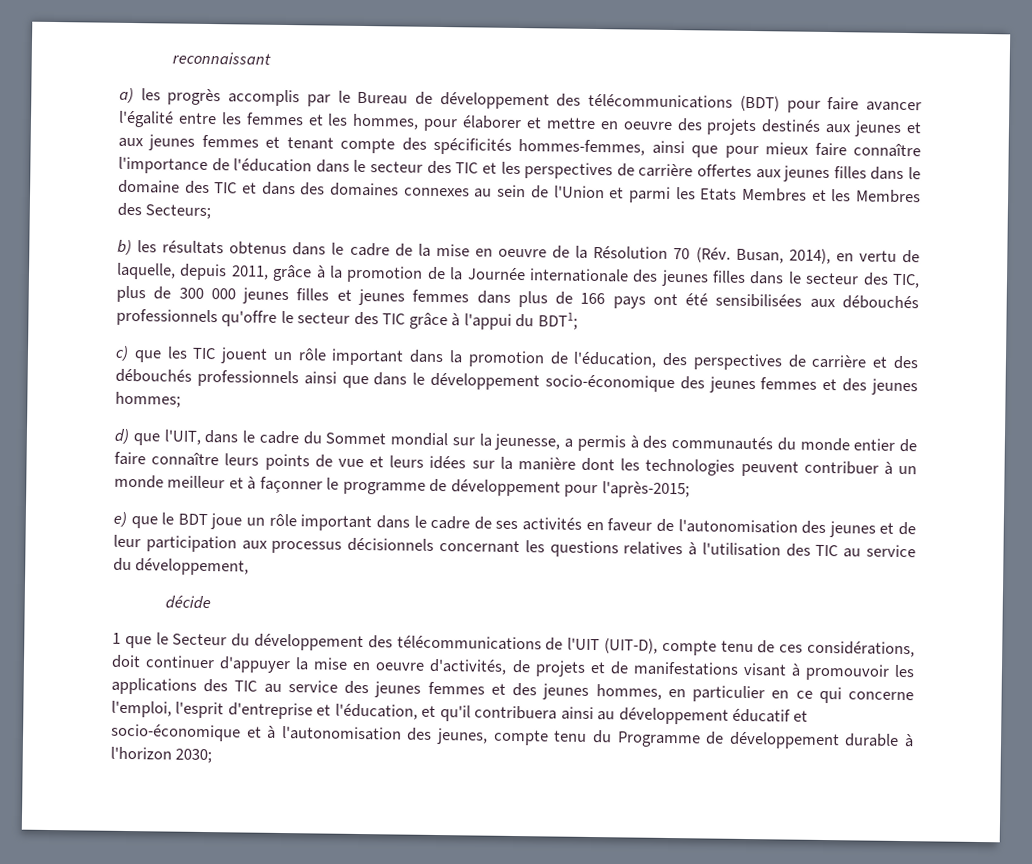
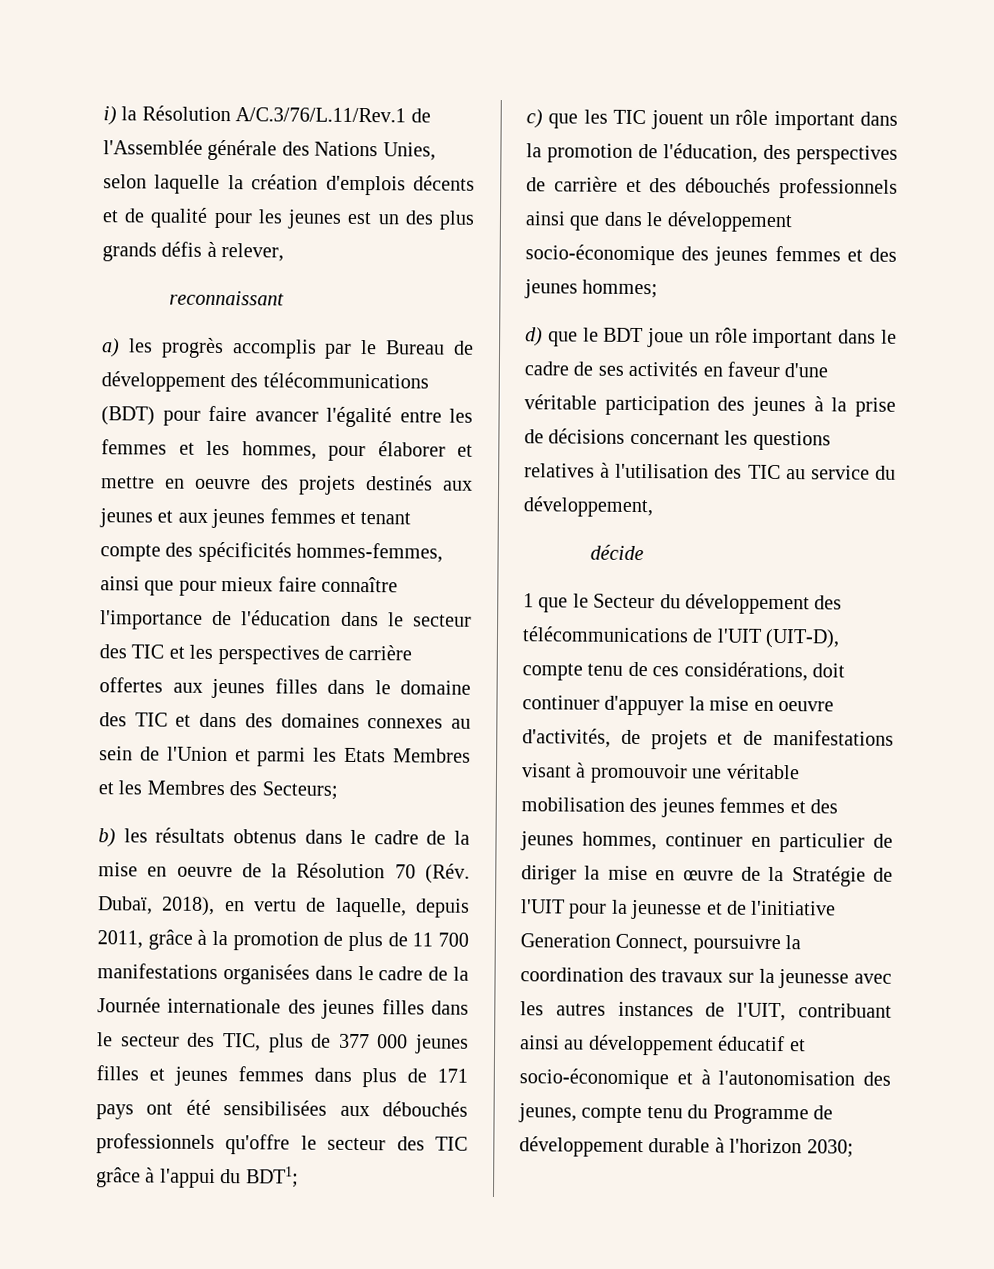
+ i) la Résolution A/C.3/76/L.11/Rev.1 de l'Assemblée générale des Nations Unies, selon laquelle la création d'emplois décents et de qualité pour les jeunes est un des plus grands défis à relever,
- b) les résultats obtenus dans le cadre de la mise en oeuvre de la Résolution 70 (Rév. Busan, 2014), en vertu de laquelle, depuis 2011, grâce à la promotion de la Journée internationale des jeunes filles dans le secteur des TIC, plus de 300 000 jeunes filles et jeunes femmes dans plus de 166 pays ont été sensibilisées aux débouchés professionnels qu'offre le secteur des TIC grâce à l'appui du BDT1;
+ b) les résultats obtenus dans le cadre de la mise en oeuvre de la Résolution 70 (Rév. Dubaï, 2018), en vertu de laquelle, depuis 2011, grâce à la promotion de plus de 11 700 manifestations organisées dans le cadre de la Journée internationale des jeunes filles dans le secteur des TIC, plus de 377 000 jeunes filles et jeunes femmes dans plus de 171 pays ont été sensibilisées aux débouchés professionnels qu'offre le secteur des TIC grâce à l'appui du BDT1;
- d) que l'UIT, dans le cadre du Sommet mondial sur la jeunesse, a permis à des communautés du monde entier de faire connaître leurs points de vue et leurs idées sur la manière dont les technologies peuvent contribuer à un monde meilleur et à façonner le programme de développement pour l'après-2015;
- e) que le BDT joue un rôle important dans le cadre de ses activités en faveur de l'autonomisation des jeunes et de leur participation aux processus décisionnels concernant les questions relatives à l'utilisation des TIC au service du développement,
+ d) que le BDT joue un rôle important dans le cadre de ses activités en faveur d'une véritable participation des jeunes à la prise de décisions concernant les questions relatives à l'utilisation des TIC au service du développement,
- 1 que le Secteur du développement des télécommunications de l'UIT (UIT-D), compte tenu de ces considérations, doit continuer d'appuyer la mise en oeuvre d'activités, de projets et de manifestations visant à promouvoir les applications des TIC au service des jeunes femmes et des jeunes hommes, en particulier en ce qui concerne l'emploi, l'esprit d'entreprise et l'éducation, et qu'il contribuera ainsi au développement éducatif et socio-économique et à l'autonomisation des jeunes, compte tenu du Programme de développement durable à l'horizon 2030;
+ 1 que le Secteur du développement des télécommunications de l'UIT (UIT-D), compte tenu de ces considérations, doit continuer d'appuyer la mise en oeuvre d'activités, de projets et de manifestations visant à promouvoir une véritable mobilisation des jeunes femmes et des jeunes hommes, continuer en particulier de diriger la mise en œuvre de la Stratégie de l'UIT pour la jeunesse et de l'initiative Generation Connect, poursuivre la coordination des travaux sur la jeunesse avec les autres instances de l'UIT, contribuant ainsi au développement éducatif et socio-économique et à l'autonomisation des jeunes, compte tenu du Programme de développement durable à l'horizon 2030;

